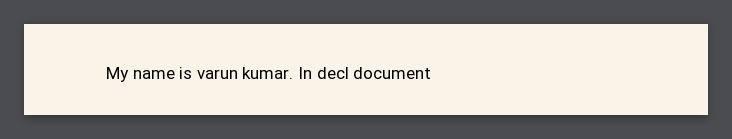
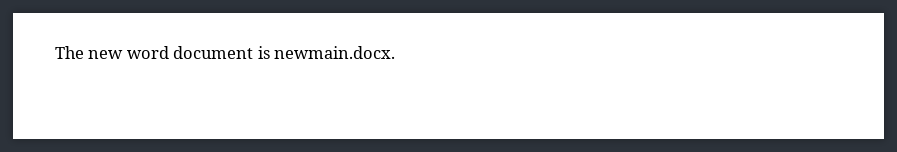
- My name is varun kumar. In decl document
+ The new word document is newmain.docx.

